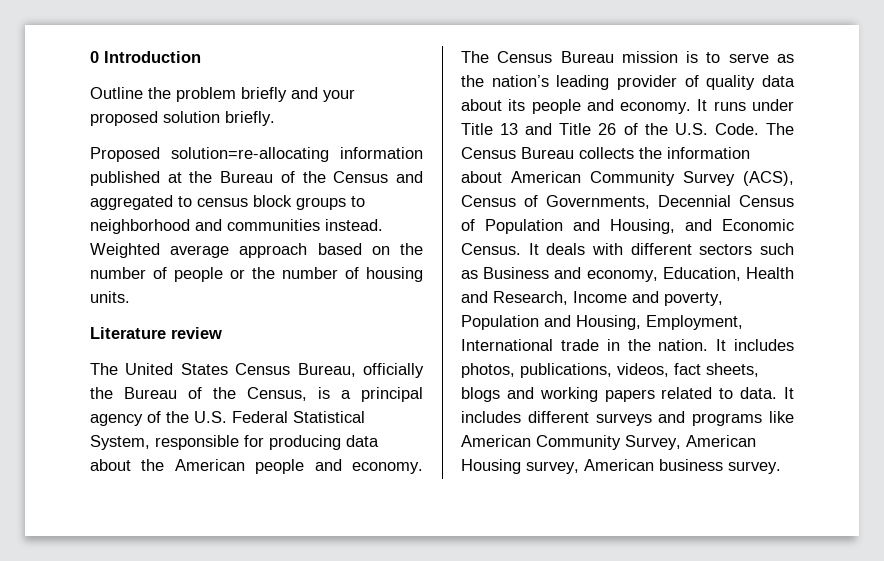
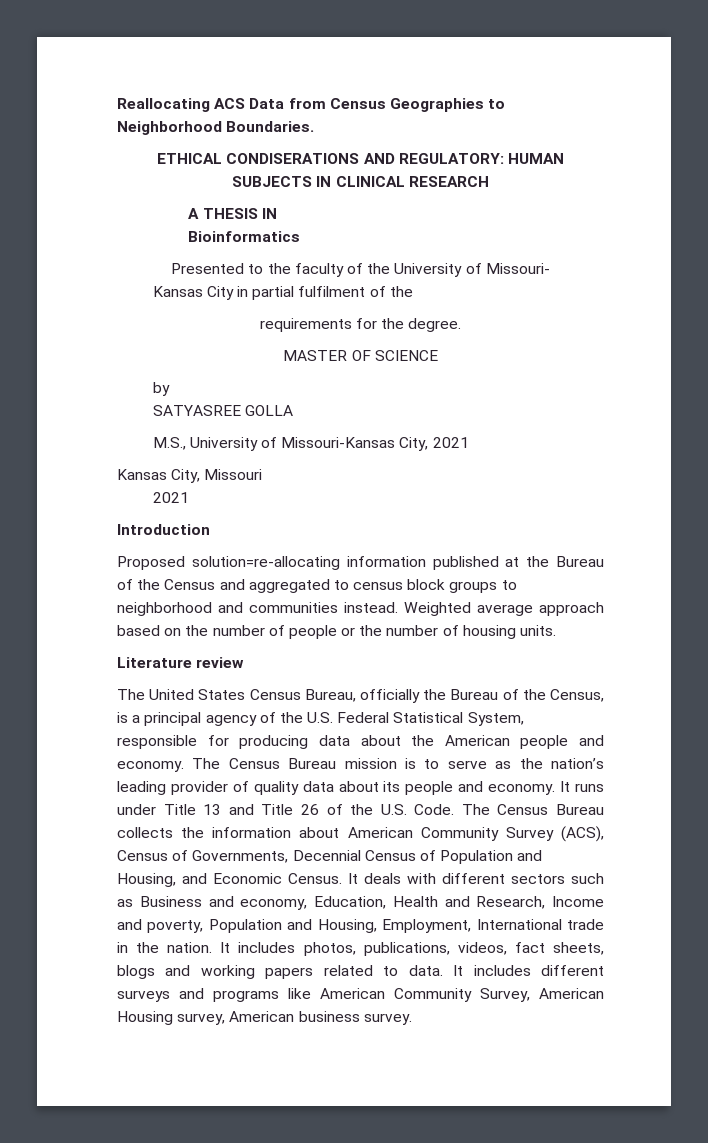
- 0 Introduction
- Outline the problem briefly and your proposed solution briefly.
+ Reallocating ACS Data from Census Geographies to Neighborhood Boundaries.
+ ETHICAL CONDISERATIONS AND REGULATORY: HUMAN SUBJECTS IN CLINICAL RESEARCH
+ A THESIS IN
+ Bioinformatics
+ Presented to the faculty of the University of Missouri-
+ Kansas City in partial fulfilment of the
+ requirements for the degree.
+ MASTER OF SCIENCE
+ by
+ SATYASREE GOLLA
+ M.S., University of Missouri-Kansas City, 2021
+ Kansas City, Missouri
+ 2021
+ Introduction

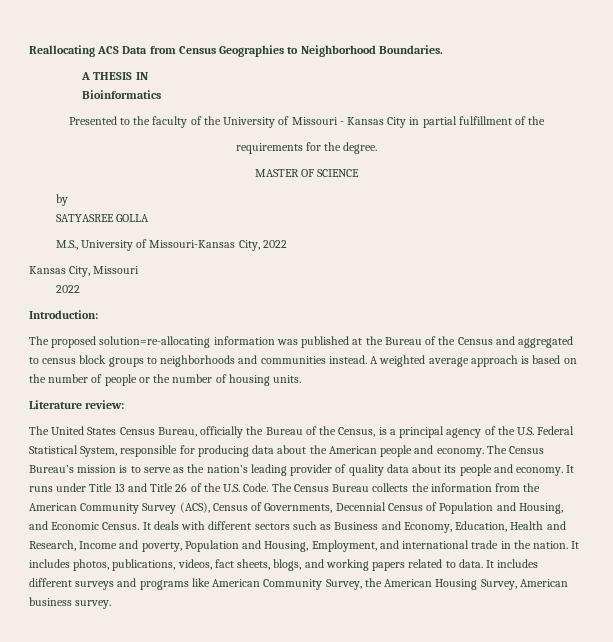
- ETHICAL CONDISERATIONS AND REGULATORY: HUMAN SUBJECTS IN CLINICAL RESEARCH
- Presented to the faculty of the University of Missouri-
- Kansas City in partial fulfilment of the
+ Presented to the faculty of the University of Missouri - Kansas City in partial fulfillment of the
- M.S., University of Missouri-Kansas City, 2021
+ M.S., University of Missouri-Kansas City, 2022
  Kansas City, Missouri
- 2021
- Introduction
- Proposed solution=re-allocating information published at the Bureau of the Census and aggregated to census block groups to neighborhood and communities instead.
+ 2022
+ Introduction:
+ The proposed solution=re-allocating information was published at the Bureau of the Census and aggregated to census block groups to neighborhoods and communities instead.
- Weighted average approach based on the number of people or the number of housing units.
+ A weighted average approach is based on the number of people or the number of housing units.
- Literature review
+ Literature review:
- The Census Bureau mission is to serve as the nation’s leading provider of quality data about its people and economy.
+ The Census Bureau’s mission is to serve as the nation’s leading provider of quality data about its people and economy.
- The Census Bureau collects the information about American Community Survey (ACS), Census of Governments, Decennial Census of Population and Housing, and Economic Census.
+ The Census Bureau collects the information from the American Community Survey (ACS), Census of Governments, Decennial Census of Population and Housing, and Economic Census.
- It deals with different sectors such as Business and economy, Education, Health and Research, Income and poverty, Population and Housing, Employment, International trade in the nation.
+ It deals with different sectors such as Business and Economy, Education, Health and Research, Income and poverty, Population and Housing, Employment, and international trade in the nation.
- It includes photos, publications, videos, fact sheets, blogs and working papers related to data.
+ It includes photos, publications, videos, fact sheets, blogs, and working papers related to data.
- It includes different surveys and programs like American Community Survey, American Housing survey, American business survey.
+ It includes different surveys and programs like American Community Survey, the American Housing Survey, American business survey.

